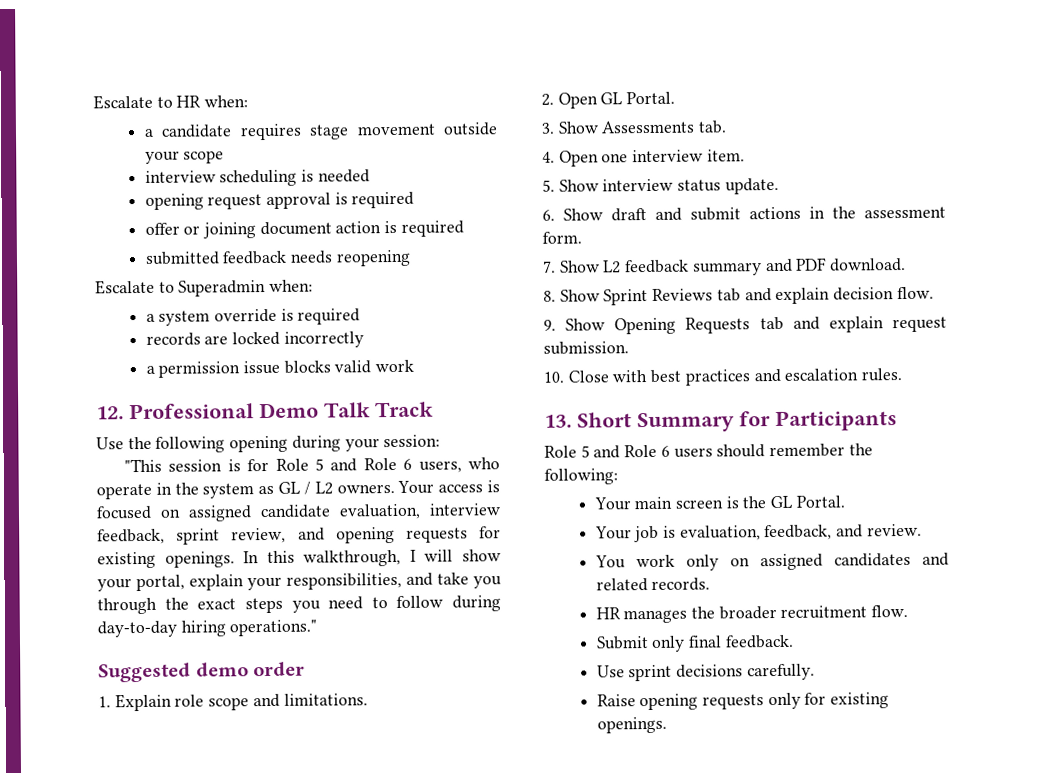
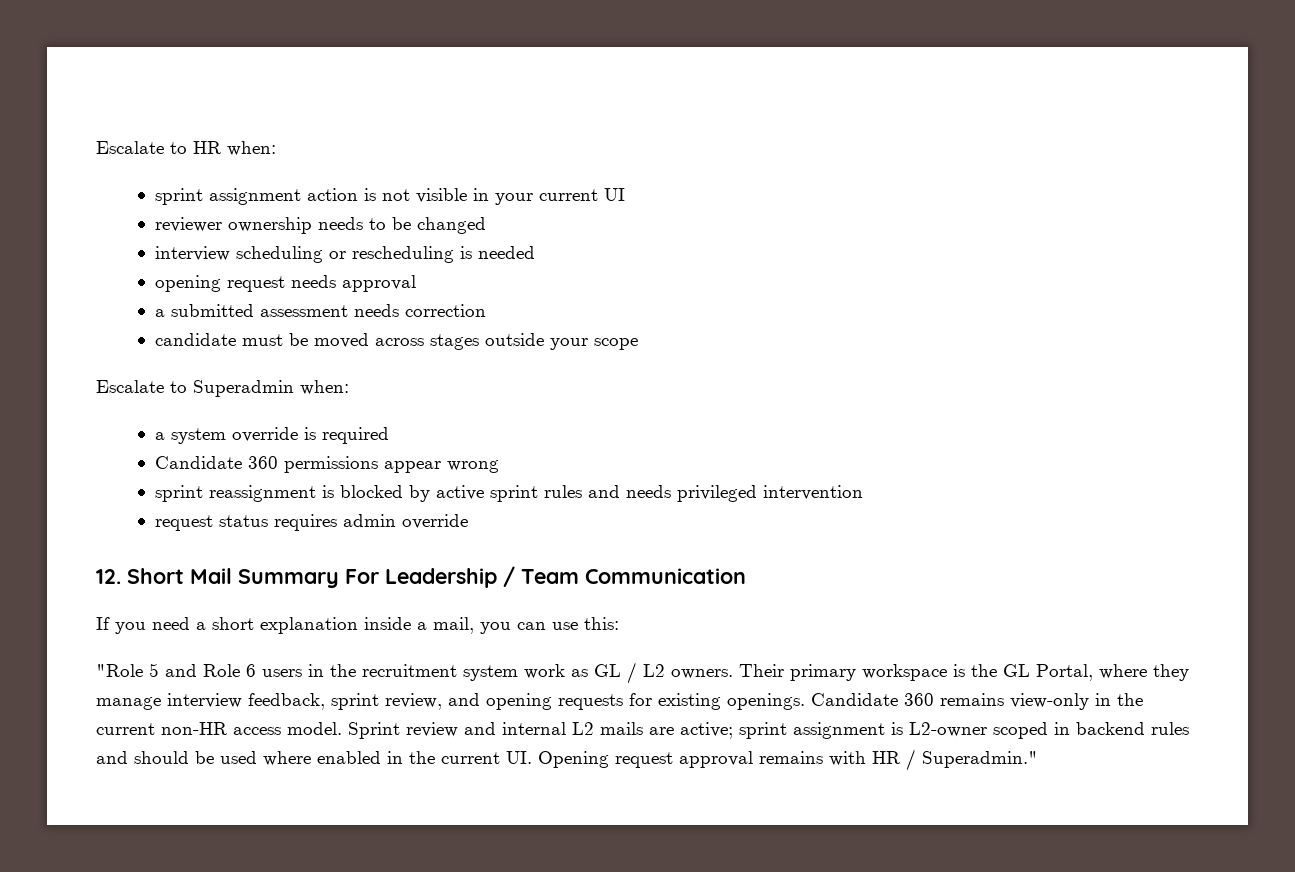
- a candidate requires stage movement outside your scope
+ sprint assignment action is not visible in your current UI
+ reviewer ownership needs to be changed
- interview scheduling is needed
+ interview scheduling or rescheduling is needed
- opening request approval is required
- offer or joining document action is required
- submitted feedback needs reopening
+ opening request needs approval
+ a submitted assessment needs correction
+ candidate must be moved across stages outside your scope
- records are locked incorrectly
- a permission issue blocks valid work
- 12. Professional Demo Talk Track
- Use the following opening during your session:
- "This session is for Role 5 and Role 6 users, who operate in the system as GL / L2 owners.
+ Candidate 360 permissions appear wrong
+ sprint reassignment is blocked by active sprint rules and needs privileged intervention
+ request status requires admin override
+ 12. Short Mail Summary For Leadership / Team Communication
+ If you need a short explanation inside a mail, you can use this:
+ "Role 5 and Role 6 users in the recruitment system work as GL / L2 owners.
- Your access is focused on assigned candidate evaluation, interview feedback, sprint review, and opening requests for existing openings.
+ Their primary workspace is the GL Portal, where they manage interview feedback, sprint review, and opening requests for existing openings.
- In this walkthrough, I will show your portal, explain your responsibilities, and take you through the exact steps you need to follow during day-to-day hiring operations."
- Suggested demo order
- 1. Explain role scope and limitations.
- 2. Open GL Portal.
- 3. Show Assessments tab.
- 4. Open one interview item.
- 5. Show interview status update.
- 6. Show draft and submit actions in the assessment form.
- 7. Show L2 feedback summary and PDF download.
- 8. Show Sprint Reviews tab and explain decision flow.
- 9. Show Opening Requests tab and explain request submission.
- 10. Close with best practices and escalation rules.
- 13. Short Summary for Participants
- Role 5 and Role 6 users should remember the following:
- Your main screen is the GL Portal.
- Your job is evaluation, feedback, and review.
- You work only on assigned candidates and related records.
- HR manages the broader recruitment flow.
- Submit only final feedback.
- Use sprint decisions carefully.
- Raise opening requests only for existing openings.
+ Candidate 360 remains view-only in the current non-HR access model. Sprint review and internal L2 mails are active; sprint assignment is L2-owner scoped in backend rules and should be used where enabled in the current UI. Opening request approval remains with HR / Superadmin."

